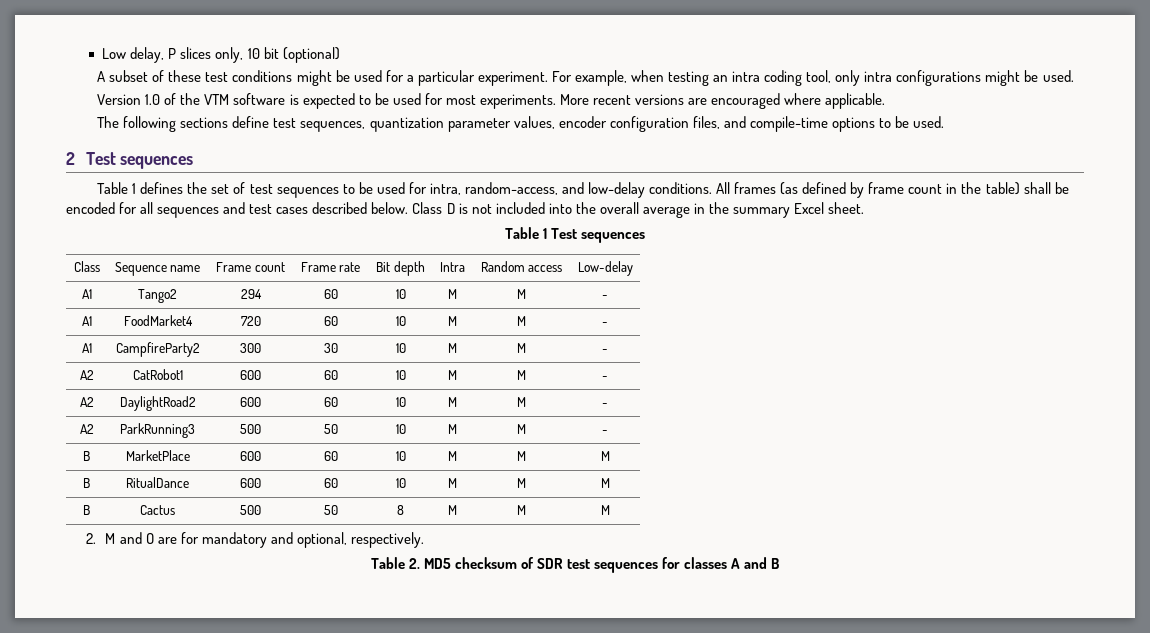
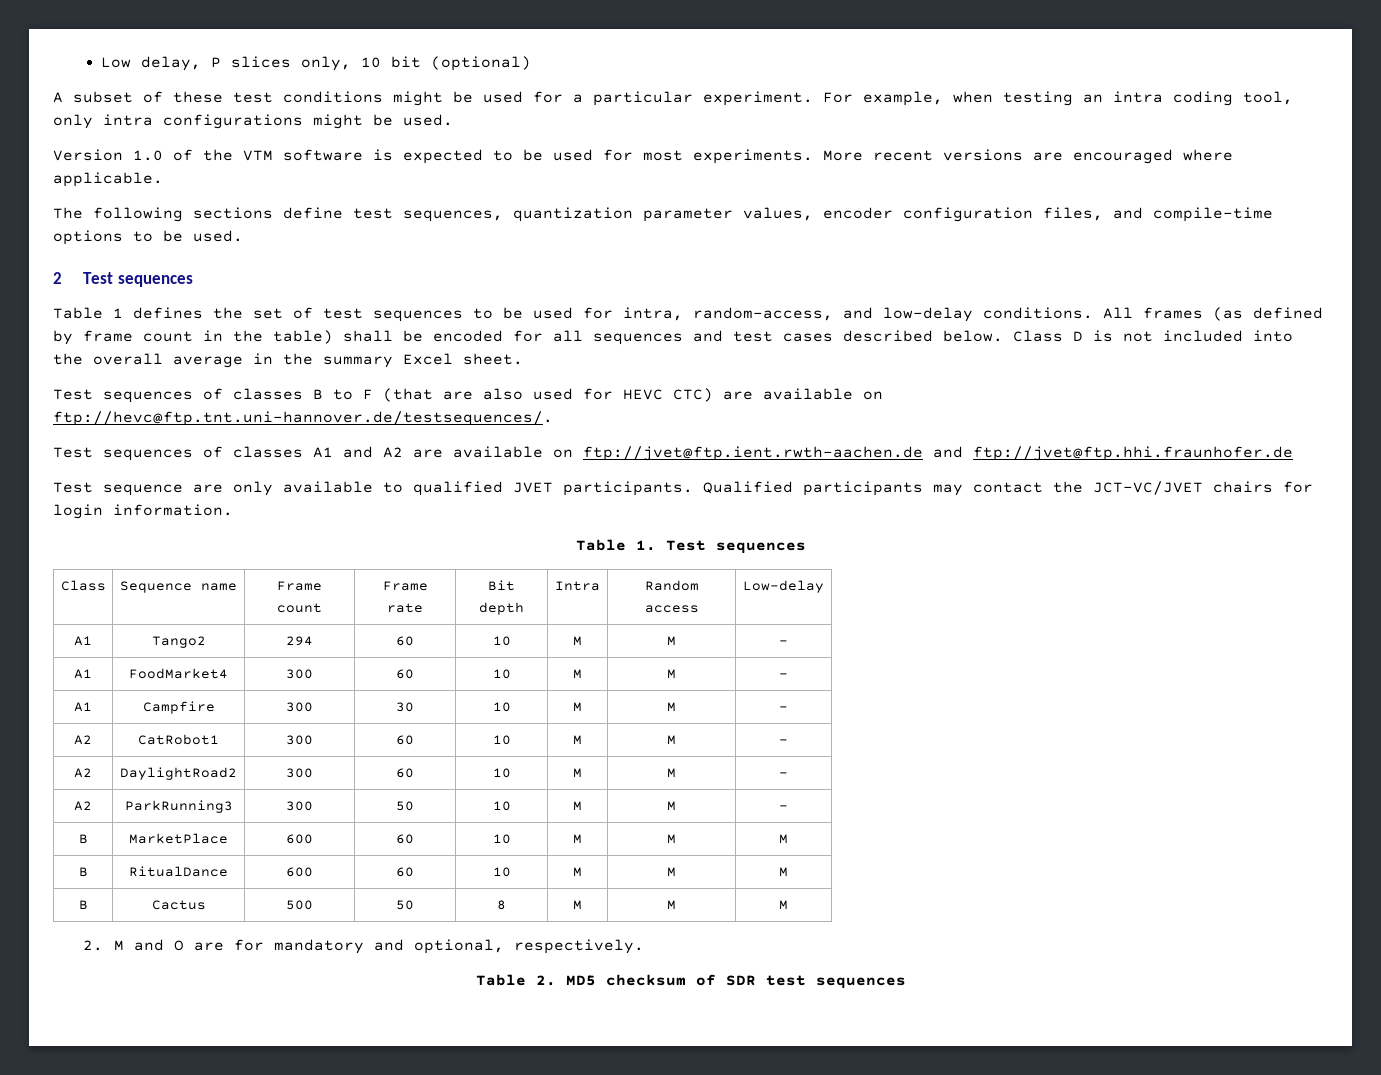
- Table 1 Test sequences
+ Test sequences of classes B to F (that are also used for HEVC CTC) are available on ftp://hevc@ftp.tnt.uni-hannover.de/testsequences/.
+ Test sequences of classes A1 and A2 are available on ftp://jvet@ftp.ient.rwth-aachen.de and ftp://jvet@ftp.hhi.fraunhofer.de
+ Test sequence are only available to qualified JVET participants. Qualified participants may contact the JCT-VC/JVET chairs for login information.
+ Table 1. Test sequences
- A1 | FoodMarket4 | 720 | 60 | 10 | M | M | -
- A1 | CampfireParty2 | 300 | 30 | 10 | M | M | -
+ A1 | FoodMarket4 | 300 | 60 | 10 | M | M | -
+ A1 | Campfire | 300 | 30 | 10 | M | M | -
- A2 | CatRobot1 | 600 | 60 | 10 | M | M | -
+ A2 | CatRobot1 | 300 | 60 | 10 | M | M | -
- A2 | DaylightRoad2 | 600 | 60 | 10 | M | M | -
+ A2 | DaylightRoad2 | 300 | 60 | 10 | M | M | -
- A2 | ParkRunning3 | 500 | 50 | 10 | M | M | -
+ A2 | ParkRunning3 | 300 | 50 | 10 | M | M | -
- Table 2. MD5 checksum of SDR test sequences for classes A and B
+ Table 2. MD5 checksum of SDR test sequences

